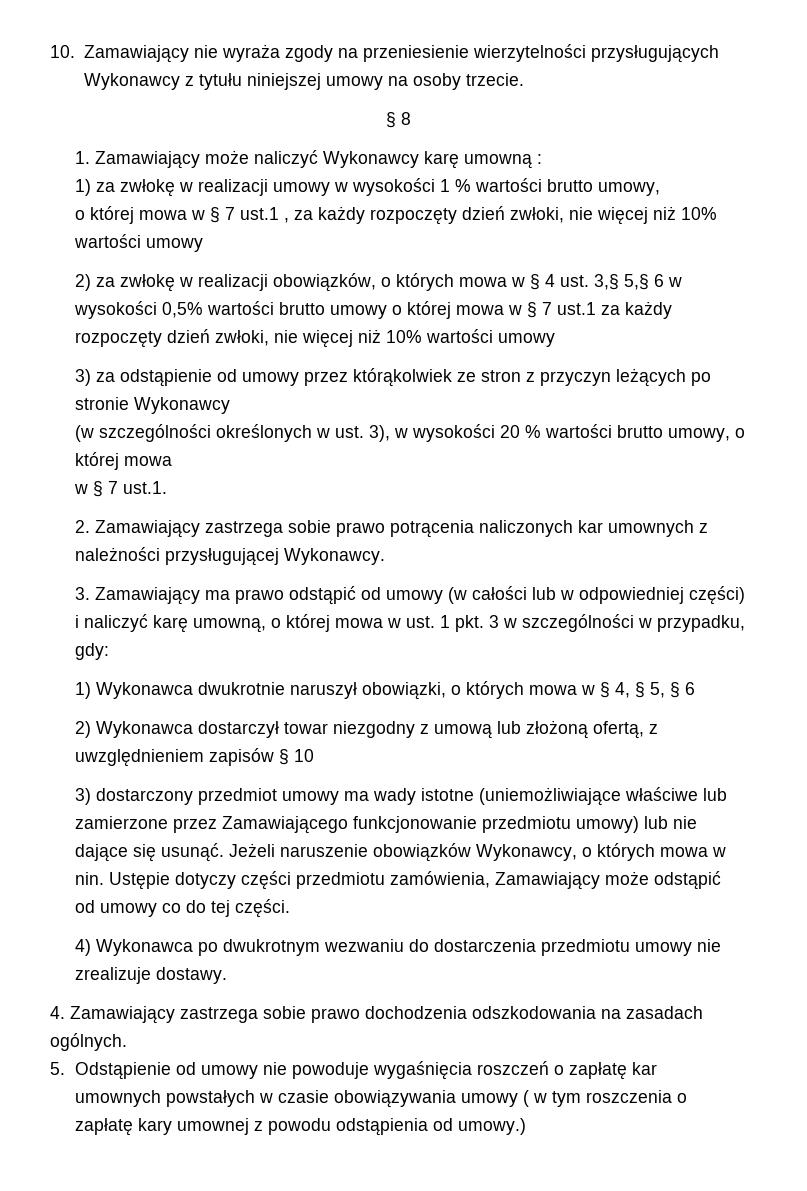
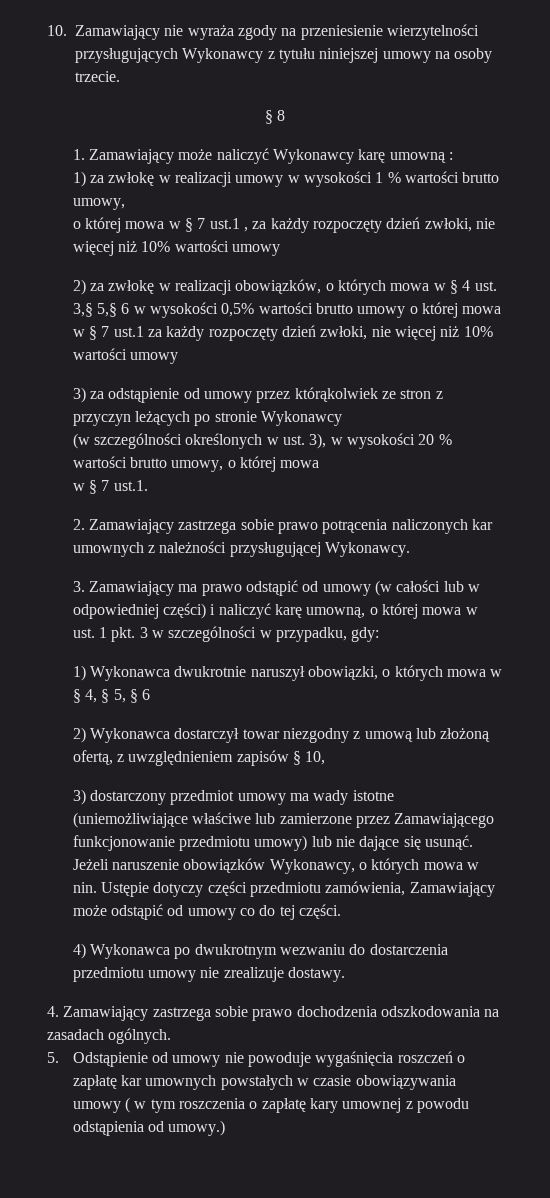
- 2) Wykonawca dostarczył towar niezgodny z umową lub złożoną ofertą, z uwzględnieniem zapisów § 10
+ 2) Wykonawca dostarczył towar niezgodny z umową lub złożoną ofertą, z uwzględnieniem zapisów § 10,

